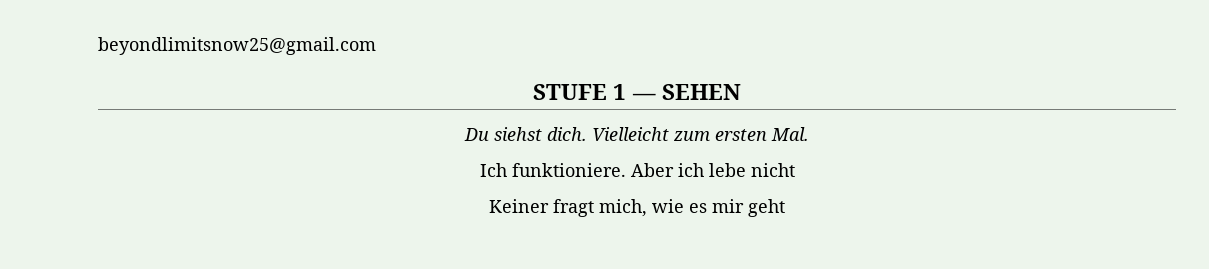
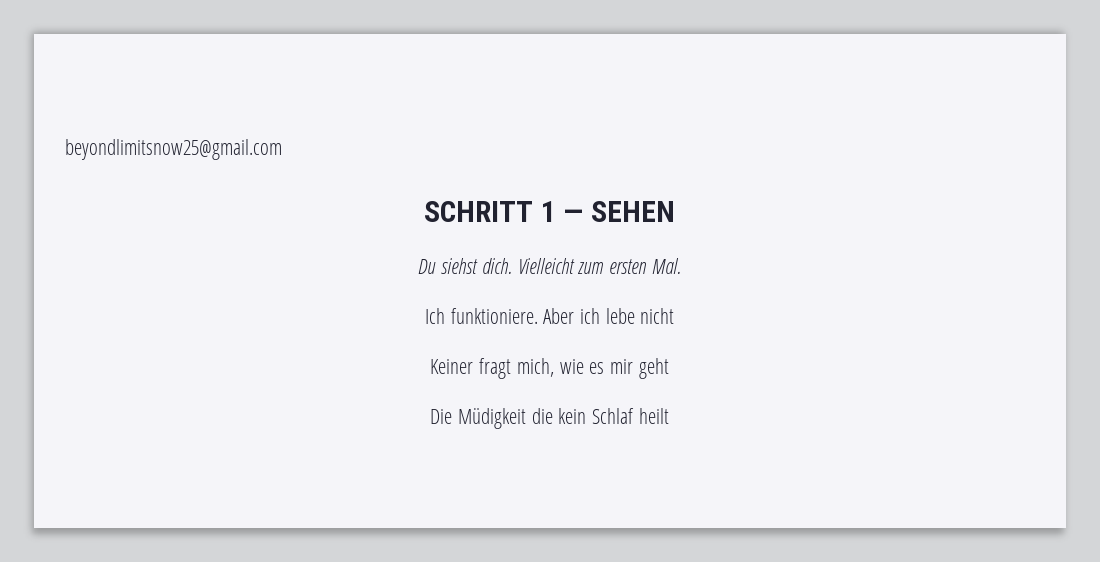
- STUFE 1 — SEHEN
+ SCHRITT 1 — SEHEN
+ Die Müdigkeit die kein Schlaf heilt

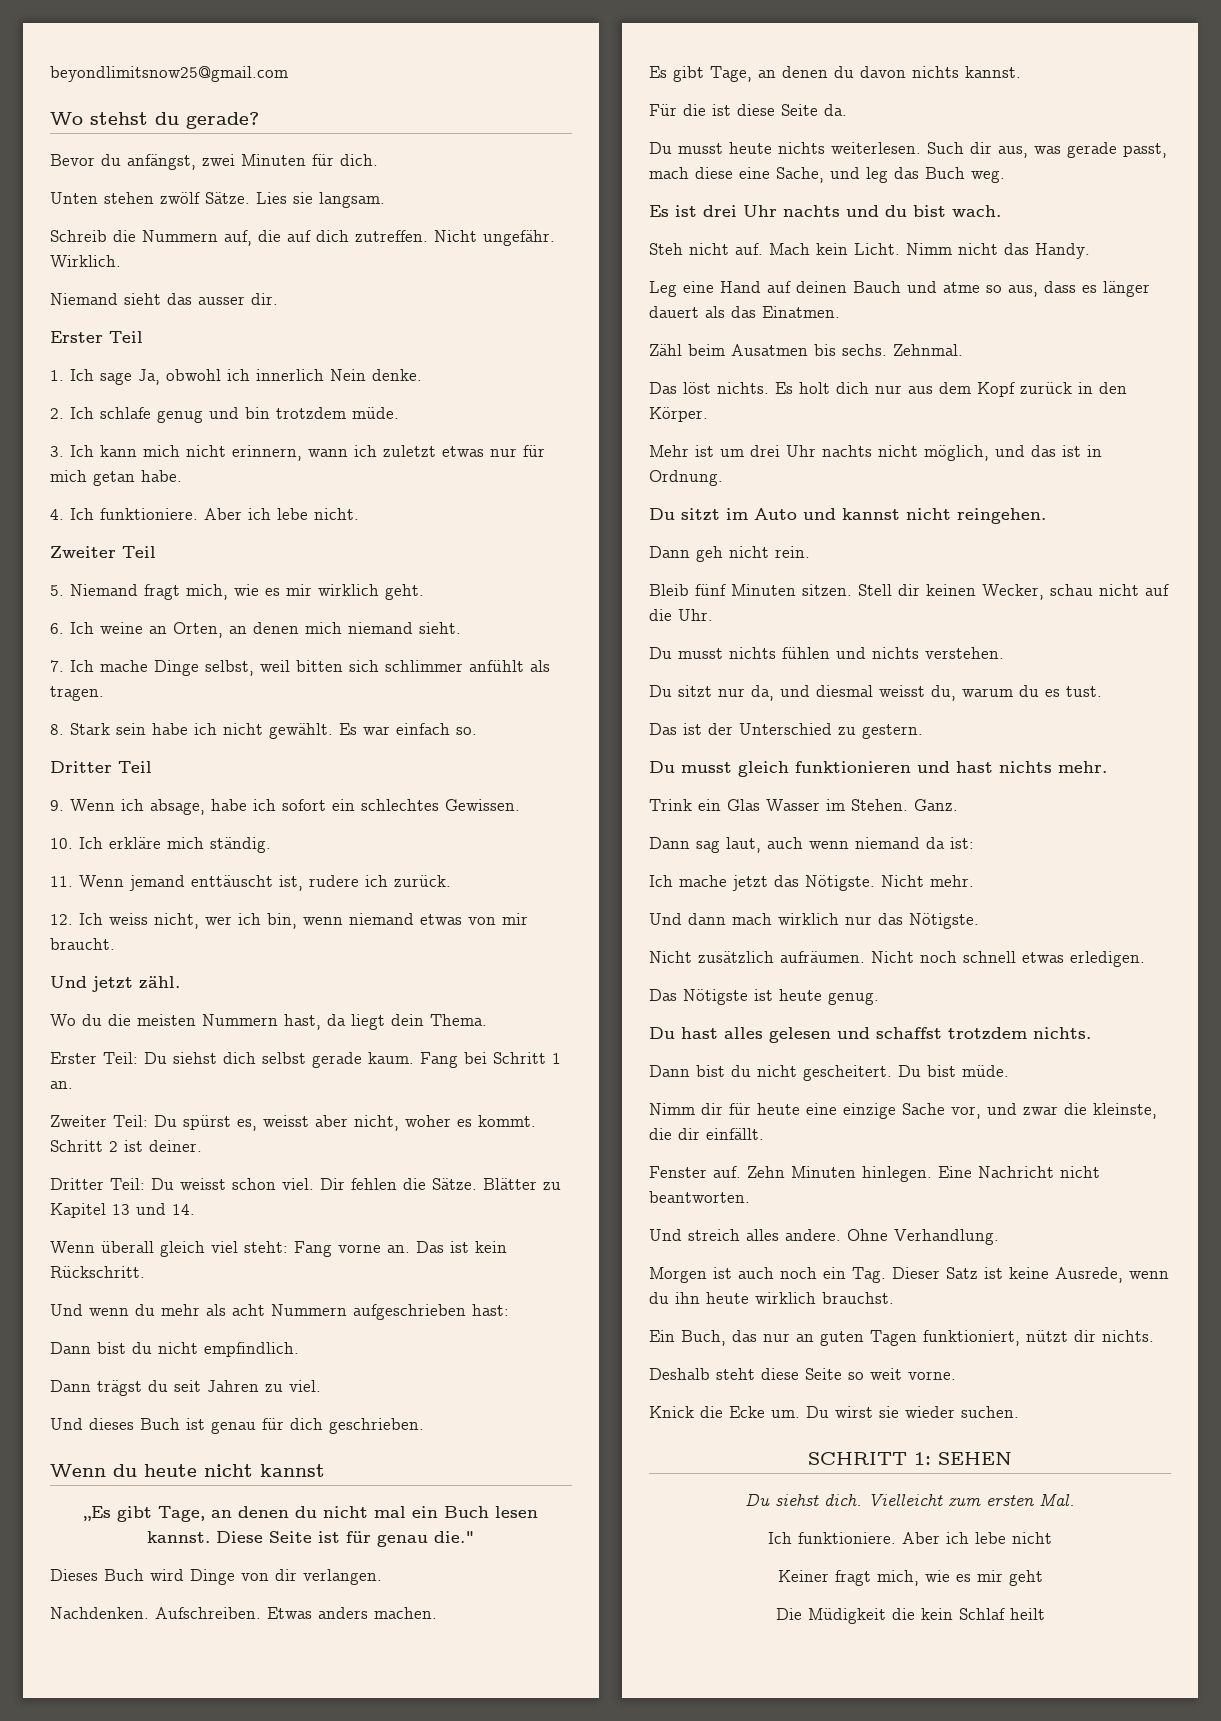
+ Wo stehst du gerade?
+ Bevor du anfängst, zwei Minuten für dich.
+ Unten stehen zwölf Sätze. Lies sie langsam.
+ Schreib die Nummern auf, die auf dich zutreffen. Nicht ungefähr. Wirklich.
+ Niemand sieht das ausser dir.
+ Erster Teil
+ 1. Ich sage Ja, obwohl ich innerlich Nein denke.
+ 2. Ich schlafe genug und bin trotzdem müde.
+ 3. Ich kann mich nicht erinnern, wann ich zuletzt etwas nur für mich getan habe.
+ 4. Ich funktioniere. Aber ich lebe nicht.
+ Zweiter Teil
+ 5. Niemand fragt mich, wie es mir wirklich geht.
+ 6. Ich weine an Orten, an denen mich niemand sieht.
+ 7. Ich mache Dinge selbst, weil bitten sich schlimmer anfühlt als tragen.
+ 8. Stark sein habe ich nicht gewählt. Es war einfach so.
+ Dritter Teil
+ 9. Wenn ich absage, habe ich sofort ein schlechtes Gewissen.
+ 10. Ich erkläre mich ständig.
+ 11. Wenn jemand enttäuscht ist, rudere ich zurück.
+ 12. Ich weiss nicht, wer ich bin, wenn niemand etwas von mir braucht.
+ Und jetzt zähl.
+ Wo du die meisten Nummern hast, da liegt dein Thema.
+ Erster Teil: Du siehst dich selbst gerade kaum. Fang bei Schritt 1 an.
+ Zweiter Teil: Du spürst es, weisst aber nicht, woher es kommt. Schritt 2 ist deiner.
+ Dritter Teil: Du weisst schon viel. Dir fehlen die Sätze. Blätter zu Kapitel 13 und 14.
+ Wenn überall gleich viel steht: Fang vorne an. Das ist kein Rückschritt.
+ Und wenn du mehr als acht Nummern aufgeschrieben hast:
+ Dann bist du nicht empfindlich.
+ Dann trägst du seit Jahren zu viel.
+ Und dieses Buch ist genau für dich geschrieben.
+ Wenn du heute nicht kannst
+ „Es gibt Tage, an denen du nicht mal ein Buch lesen kannst. Diese Seite ist für genau die."
+ Dieses Buch wird Dinge von dir verlangen.
+ Nachdenken. Aufschreiben. Etwas anders machen.
+ Es gibt Tage, an denen du davon nichts kannst.
+ Für die ist diese Seite da.
+ Du musst heute nichts weiterlesen. Such dir aus, was gerade passt, mach diese eine Sache, und leg das Buch weg.
+ Es ist drei Uhr nachts und du bist wach.
+ Steh nicht auf. Mach kein Licht. Nimm nicht das Handy.
+ Leg eine Hand auf deinen Bauch und atme so aus, dass es länger dauert als das Einatmen.
+ Zähl beim Ausatmen bis sechs. Zehnmal.
+ Das löst nichts. Es holt dich nur aus dem Kopf zurück in den Körper.
+ Mehr ist um drei Uhr nachts nicht möglich, und das ist in Ordnung.
+ Du sitzt im Auto und kannst nicht reingehen.
+ Dann geh nicht rein.
+ Bleib fünf Minuten sitzen. Stell dir keinen Wecker, schau nicht auf die Uhr.
+ Du musst nichts fühlen und nichts verstehen.
+ Du sitzt nur da, und diesmal weisst du, warum du es tust.
+ Das ist der Unterschied zu gestern.
+ Du musst gleich funktionieren und hast nichts mehr.
+ Trink ein Glas Wasser im Stehen. Ganz.
+ Dann sag laut, auch wenn niemand da ist:
+ Ich mache jetzt das Nötigste. Nicht mehr.
+ Und dann mach wirklich nur das Nötigste.
+ Nicht zusätzlich aufräumen. Nicht noch schnell etwas erledigen.
+ Das Nötigste ist heute genug.
+ Du hast alles gelesen und schaffst trotzdem nichts.
+ Dann bist du nicht gescheitert. Du bist müde.
+ Nimm dir für heute eine einzige Sache vor, und zwar die kleinste, die dir einfällt.
+ Fenster auf. Zehn Minuten hinlegen. Eine Nachricht nicht beantworten.
+ Und streich alles andere. Ohne Verhandlung.
+ Morgen ist auch noch ein Tag. Dieser Satz ist keine Ausrede, wenn du ihn heute wirklich brauchst.
+ Ein Buch, das nur an guten Tagen funktioniert, nützt dir nichts.
+ Deshalb steht diese Seite so weit vorne.
+ Knick die Ecke um. Du wirst sie wieder suchen.
- SCHRITT 1 — SEHEN
+ SCHRITT 1: SEHEN

